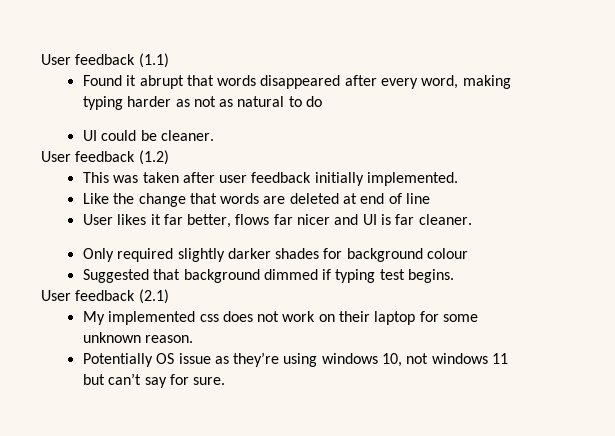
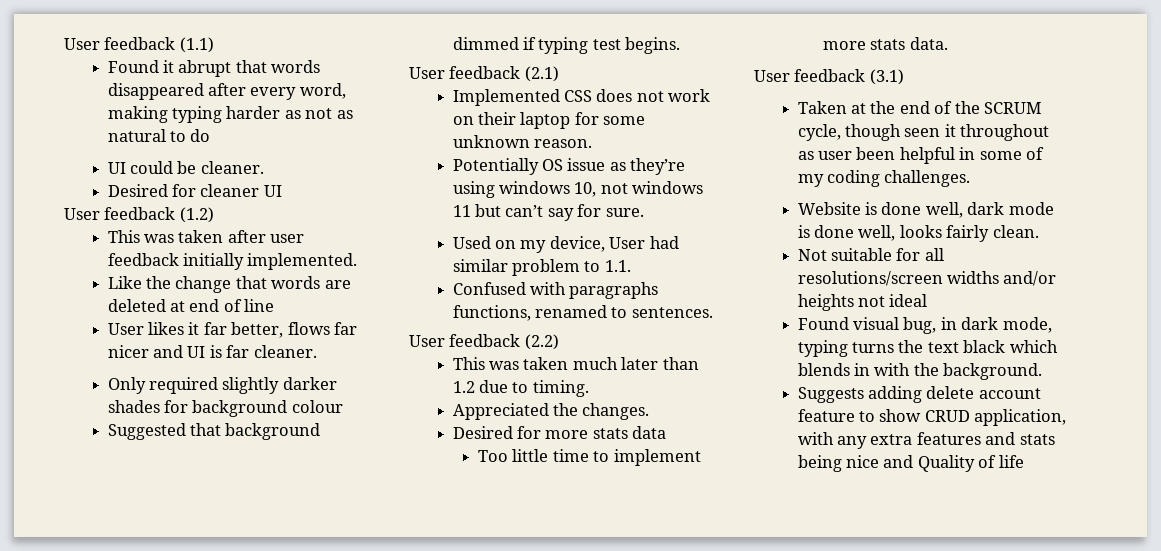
+ Desired for cleaner UI
- My implemented css does not work on their laptop for some unknown reason.
+ Implemented CSS does not work on their laptop for some unknown reason.
+ Used on my device, User had similar problem to 1.1.
+ Confused with paragraphs functions, renamed to sentences.
+ User feedback (2.2)
+ This was taken much later than 1.2 due to timing.
+ Appreciated the changes.
+ Desired for more stats data
+ Too little time to implement more stats data.
+ User feedback (3.1)
+ Taken at the end of the SCRUM cycle, though seen it throughout as user been helpful in some of my coding challenges.
+ Website is done well, dark mode is done well, looks fairly clean.
+ Not suitable for all resolutions/screen widths and/or heights not ideal
+ Found visual bug, in dark mode, typing turns the text black which blends in with the background.
+ Suggests adding delete account feature to show CRUD application, with any extra features and stats being nice and Quality of life

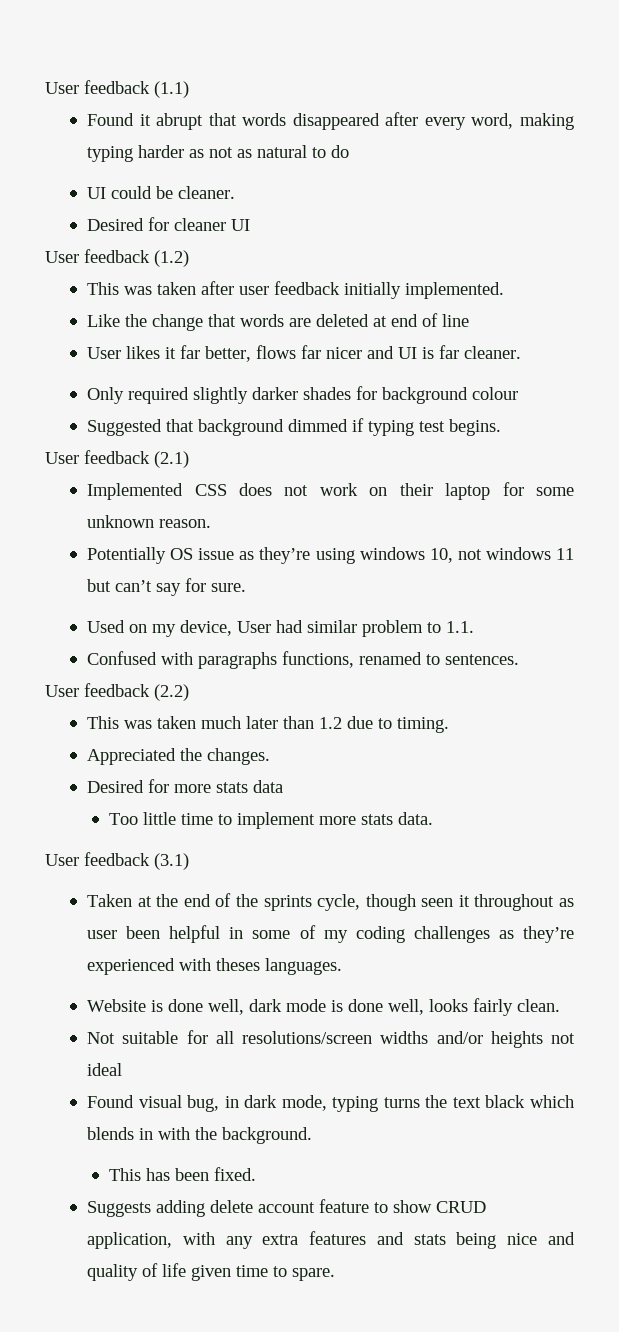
- Taken at the end of the SCRUM cycle, though seen it throughout as user been helpful in some of my coding challenges.
+ Taken at the end of the sprints cycle, though seen it throughout as user been helpful in some of my coding challenges as they’re experienced with theses languages.
+ This has been fixed.
- Suggests adding delete account feature to show CRUD application, with any extra features and stats being nice and Quality of life
+ Suggests adding delete account feature to show CRUD application, with any extra features and stats being nice and quality of life given time to spare.

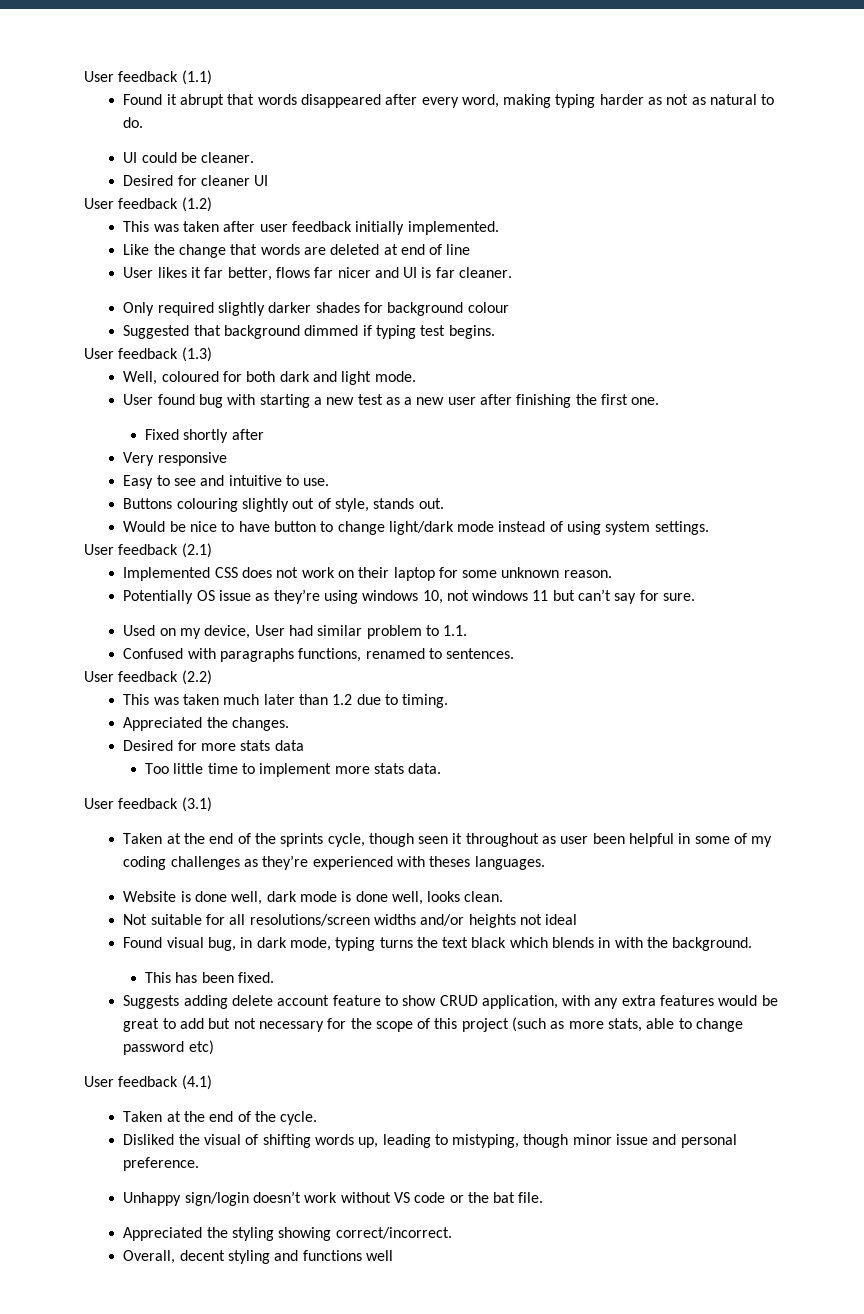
- Found it abrupt that words disappeared after every word, making typing harder as not as natural to do
+ Found it abrupt that words disappeared after every word, making typing harder as not as natural to do.
+ User feedback (1.3)
+ Well, coloured for both dark and light mode.
+ User found bug with starting a new test as a new user after finishing the first one.
+ Fixed shortly after
+ Very responsive
+ Easy to see and intuitive to use.
+ Buttons colouring slightly out of style, stands out.
+ Would be nice to have button to change light/dark mode instead of using system settings.
- Website is done well, dark mode is done well, looks fairly clean.
+ Website is done well, dark mode is done well, looks clean.
- Suggests adding delete account feature to show CRUD application, with any extra features and stats being nice and quality of life given time to spare.
+ Suggests adding delete account feature to show CRUD application, with any extra features would be great to add but not necessary for the scope of this project (such as more stats, able to change password etc)
+ User feedback (4.1)
+ Taken at the end of the cycle.
+ Disliked the visual of shifting words up, leading to mistyping, though minor issue and personal preference.
+ Unhappy sign/login doesn’t work without VS code or the bat file.
+ Appreciated the styling showing correct/incorrect.
+ Overall, decent styling and functions well

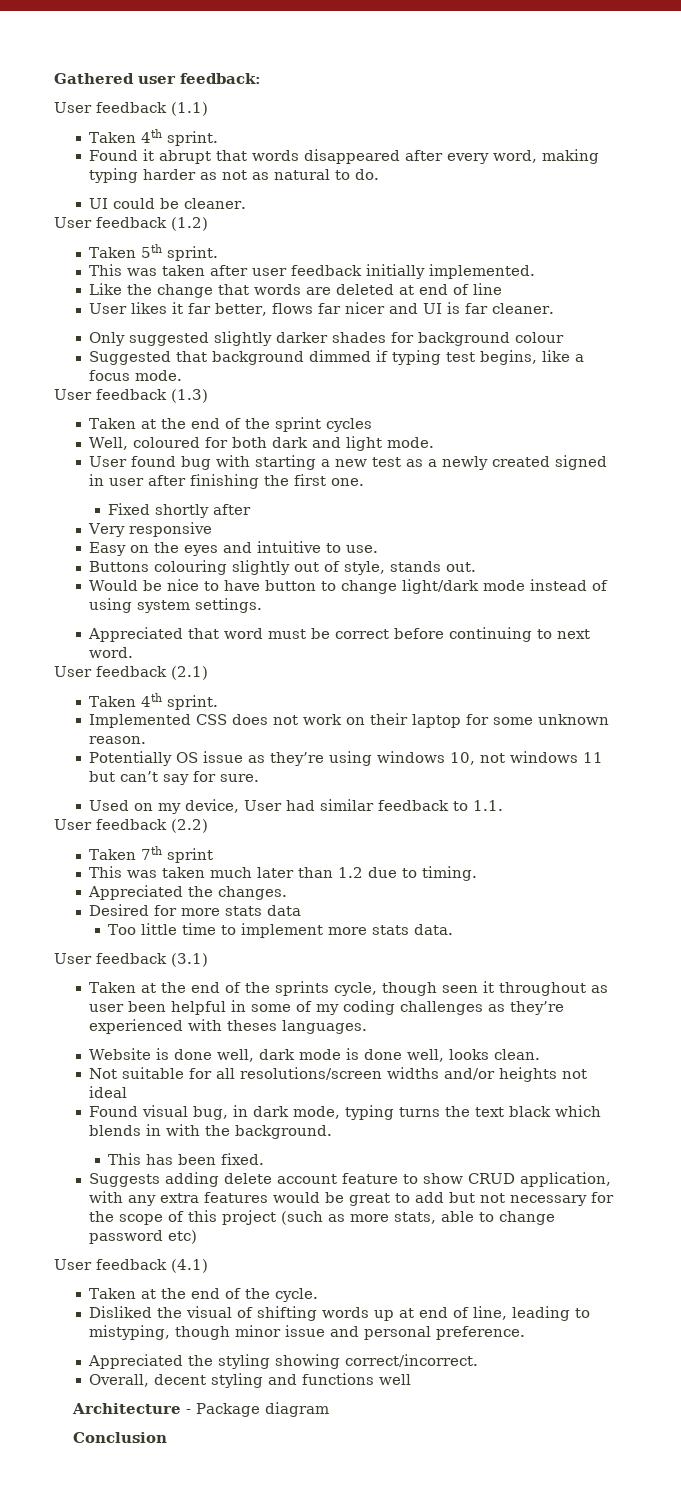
+ Gathered user feedback:
  User feedback (1.1)
+ Taken 4th sprint.
- Desired for cleaner UI
+ Taken 5th sprint.
- Only required slightly darker shades for background colour
+ Only suggested slightly darker shades for background colour
- Suggested that background dimmed if typing test begins.
+ Suggested that background dimmed if typing test begins, like a focus mode.
  User feedback (1.3)
+ Taken at the end of the sprint cycles
- User found bug with starting a new test as a new user after finishing the first one.
+ User found bug with starting a new test as a newly created signed in user after finishing the first one.
- Easy to see and intuitive to use.
+ Easy on the eyes and intuitive to use.
+ Appreciated that word must be correct before continuing to next word.
  User feedback (2.1)
+ Taken 4th sprint.
- Used on my device, User had similar problem to 1.1.
+ Used on my device, User had similar feedback to 1.1.
- Confused with paragraphs functions, renamed to sentences.
+ Taken 7th sprint
- Disliked the visual of shifting words up, leading to mistyping, though minor issue and personal preference.
+ Disliked the visual of shifting words up at end of line, leading to mistyping, though minor issue and personal preference.
- Unhappy sign/login doesn’t work without VS code or the bat file.
+ Architecture - Package diagram
+ Conclusion

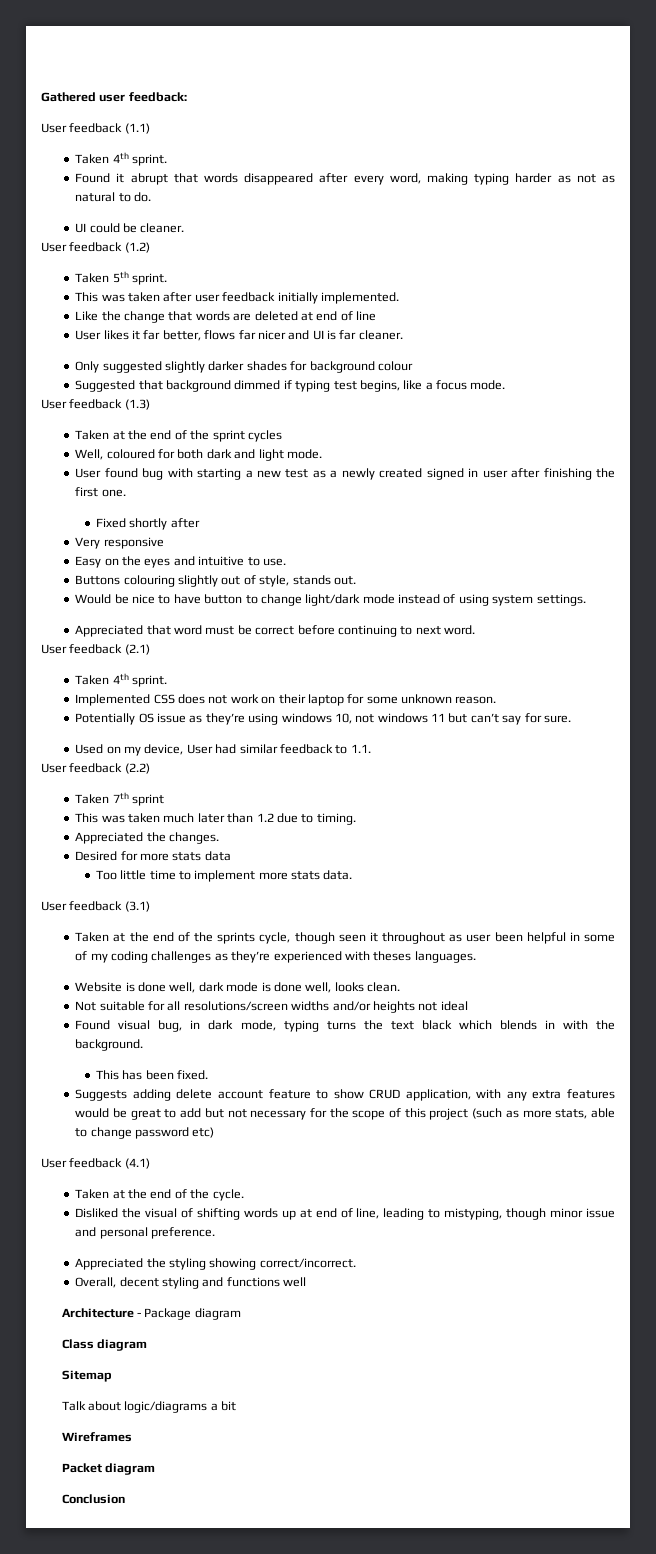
+ Class diagram
+ Sitemap
+ Talk about logic/diagrams a bit
+ Wireframes
+ Packet diagram

